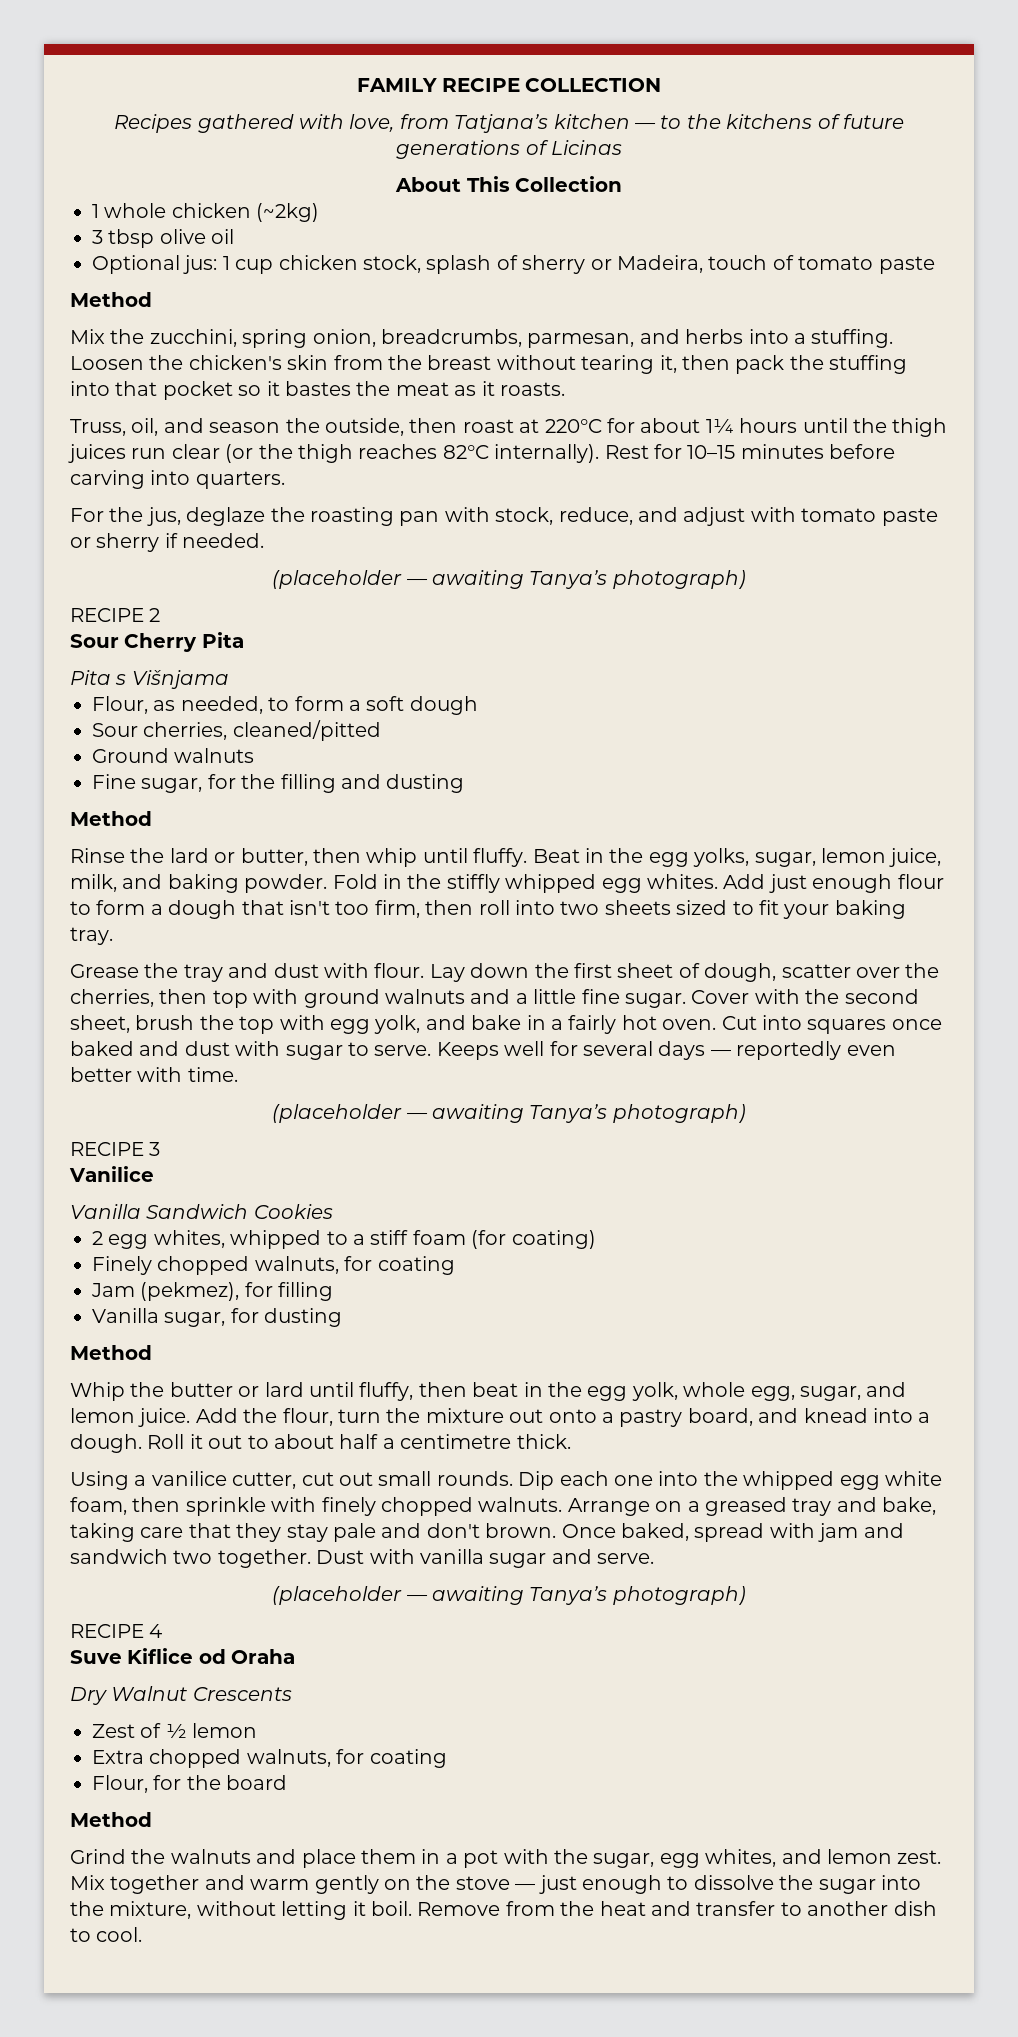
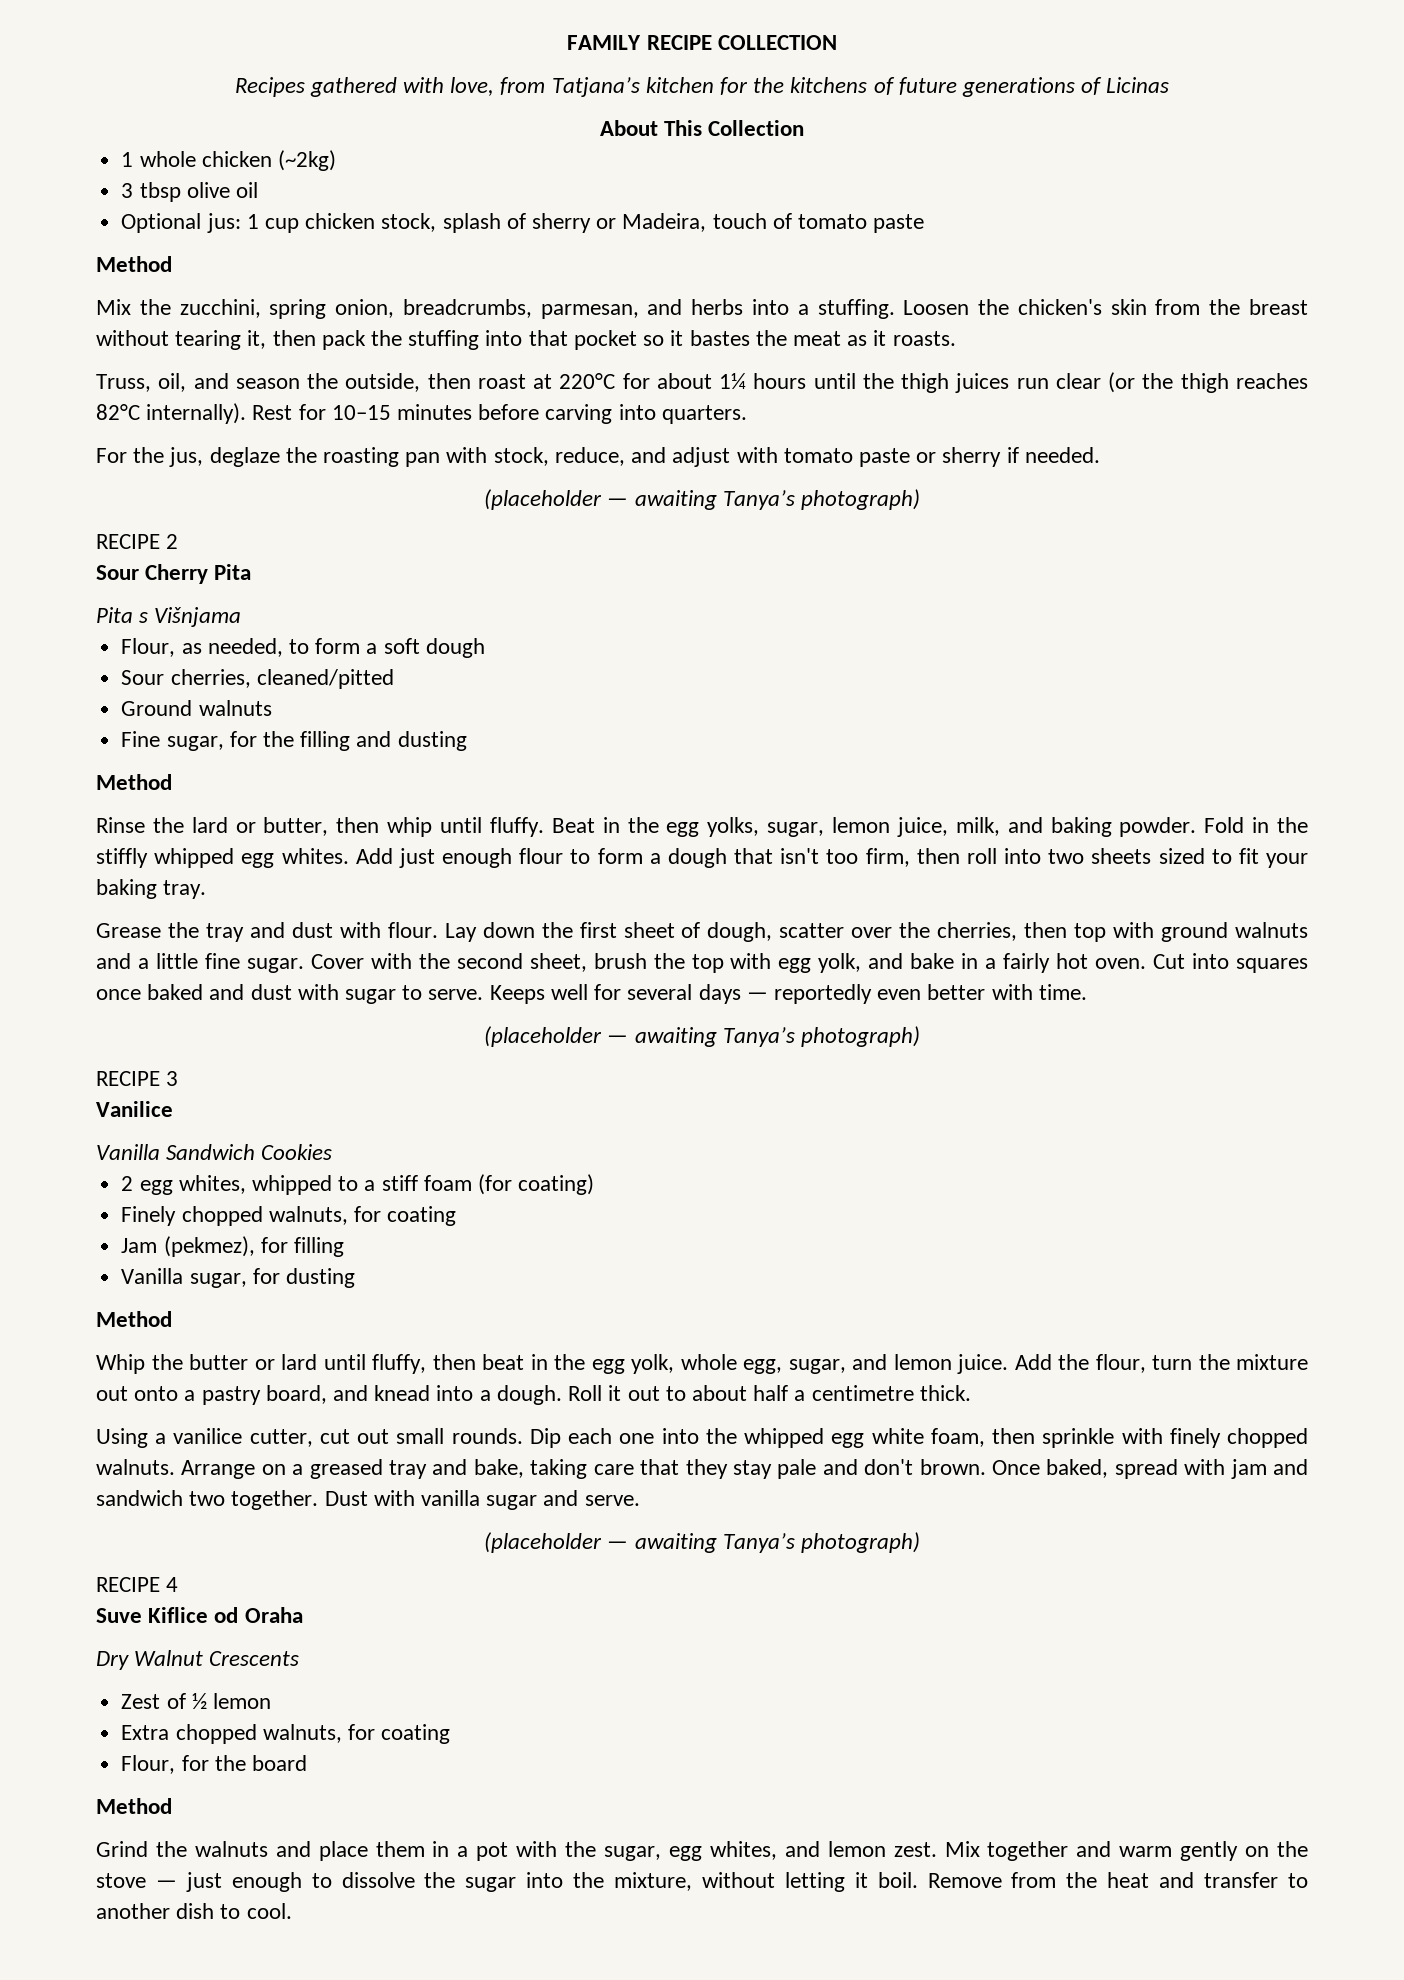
- Recipes gathered with love, from Tatjana’s kitchen — to the kitchens of future generations of Licinas
+ Recipes gathered with love, from Tatjana’s kitchen for the kitchens of future generations of Licinas

